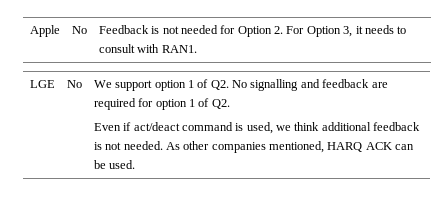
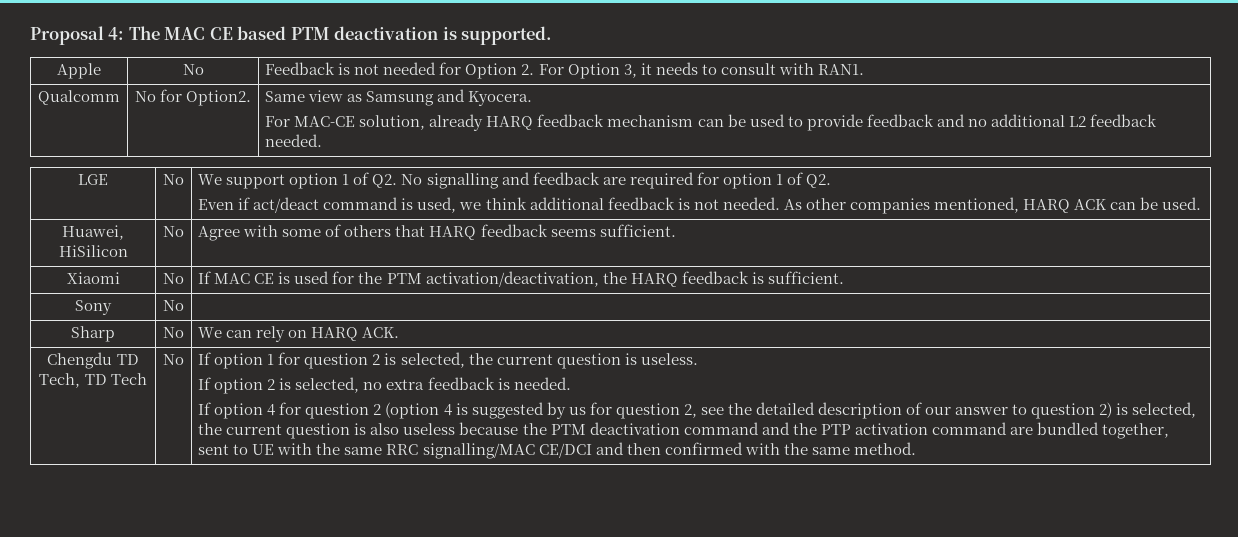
+ Proposal 4: The MAC CE based PTM deactivation is supported.
+ Qualcomm | No for Option2. | Same view as Samsung and Kyocera.
+ For MAC-CE solution, already HARQ feedback mechanism can be used to provide feedback and no additional L2 feedback needed.
+ Huawei, HiSilicon | No | Agree with some of others that HARQ feedback seems sufficient.
+ Xiaomi | No | If MAC CE is used for the PTM activation/deactivation, the HARQ feedback is sufficient.
+ Sony | No |
+ Sharp | No | We can rely on HARQ ACK.
+ Chengdu TD Tech, TD Tech | No | If option 1 for question 2 is selected, the current question is useless.
+ If option 2 is selected, no extra feedback is needed.
+ If option 4 for question 2 (option 4 is suggested by us for question 2, see the detailed description of our answer to question 2) is selected, the current question is also useless because the PTM deactivation command and the PTP activation command are bundled together, sent to UE with the same RRC signalling/MAC CE/DCI and then confirmed with the same method.

